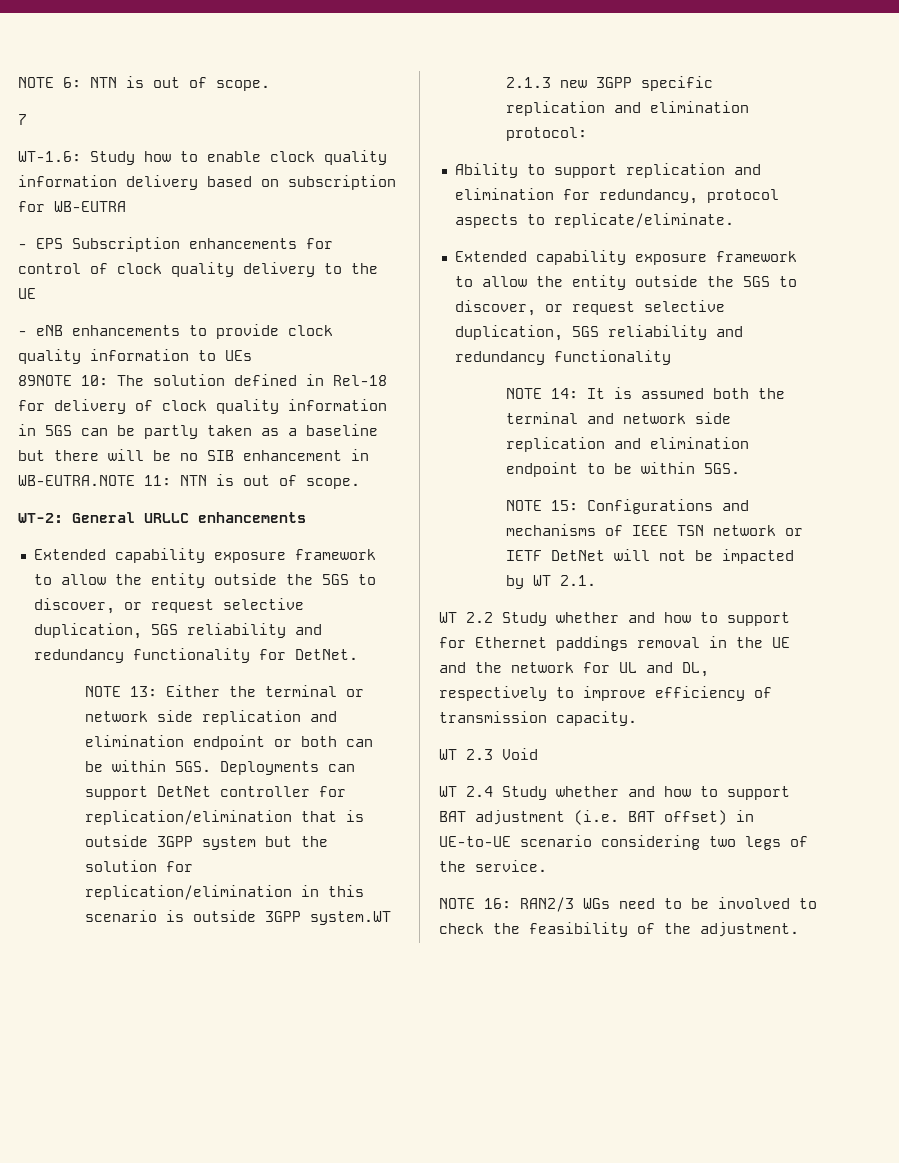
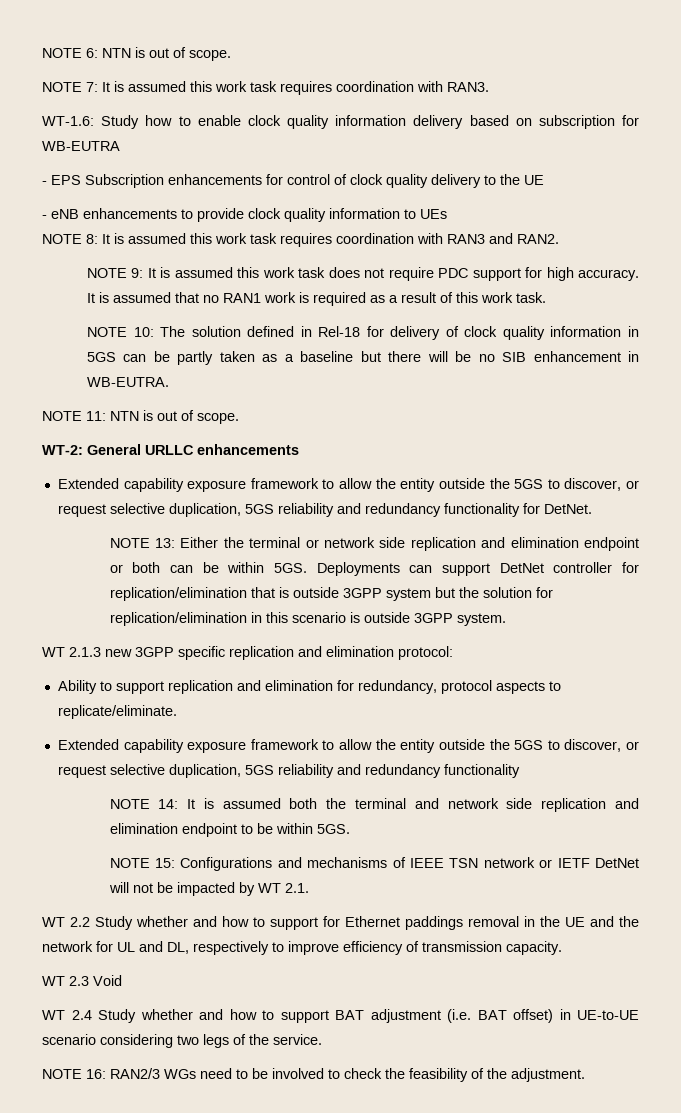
- 7
+ NOTE 7: It is assumed this work task requires coordination with RAN3.
- 89NOTE 10: The solution defined in Rel-18 for delivery of clock quality information in 5GS can be partly taken as a baseline but there will be no SIB enhancement in WB-EUTRA.NOTE 11: NTN is out of scope.
+ NOTE 8: It is assumed this work task requires coordination with RAN3 and RAN2.
+ NOTE 9: It is assumed this work task does not require PDC support for high accuracy. It is assumed that no RAN1 work is required as a result of this work task.
+ NOTE 10: The solution defined in Rel-18 for delivery of clock quality information in 5GS can be partly taken as a baseline but there will be no SIB enhancement in WB-EUTRA.
+ NOTE 11: NTN is out of scope.
- Deployments can support DetNet controller for replication/elimination that is outside 3GPP system but the solution for replication/elimination in this scenario is outside 3GPP system.WT 2.1.3 new 3GPP specific replication and elimination protocol:
+ Deployments can support DetNet controller for replication/elimination that is outside 3GPP system but the solution for replication/elimination in this scenario is outside 3GPP system.
+ WT 2.1.3 new 3GPP specific replication and elimination protocol:

